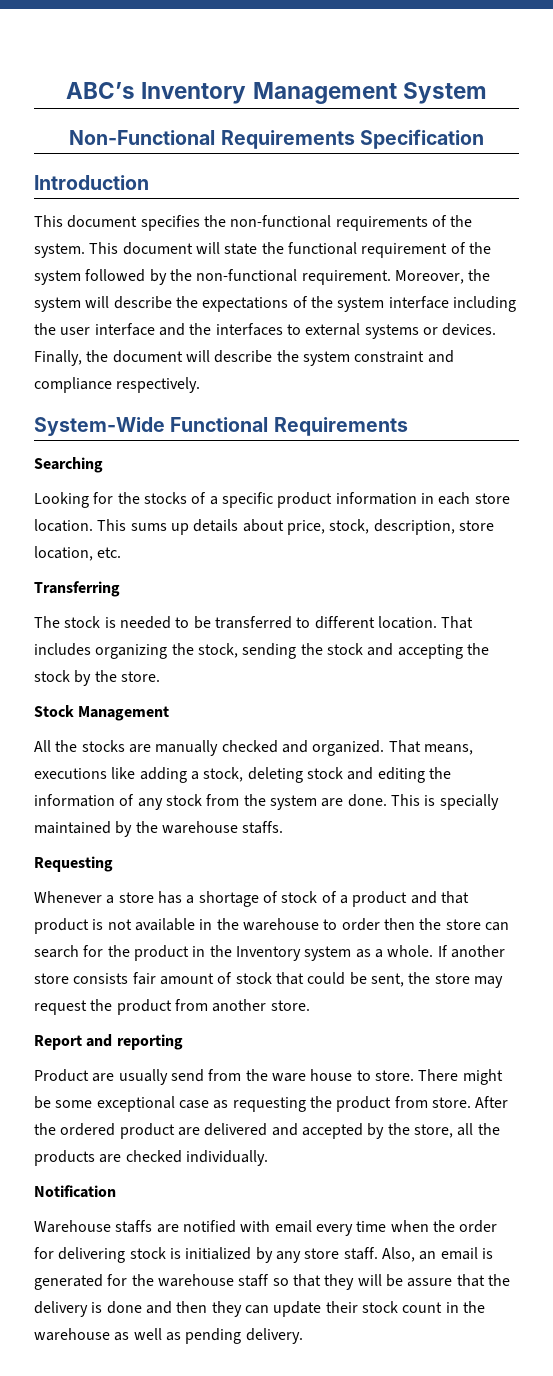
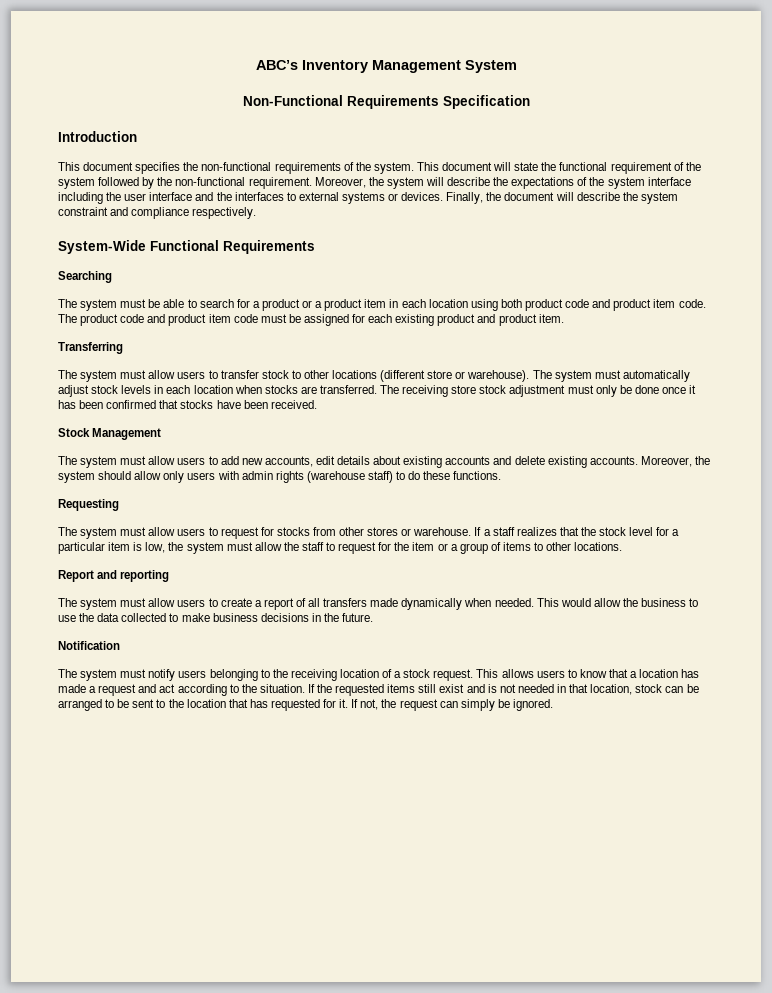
- Looking for the stocks of a specific product information in each store location. This sums up details about price, stock, description, store location, etc.
+ The system must be able to search for a product or a product item in each location using both product code and product item code. The product code and product item code must be assigned for each existing product and product item.
  Transferring
- The stock is needed to be transferred to different location. That includes organizing the stock, sending the stock and accepting the stock by the store.
+ The system must allow users to transfer stock to other locations (different store or warehouse). The system must automatically adjust stock levels in each location when stocks are transferred. The receiving store stock adjustment must only be done once it has been confirmed that stocks have been received.
  Stock Management
- All the stocks are manually checked and organized. That means, executions like adding a stock, deleting stock and editing the information of any stock from the system are done. This is specially maintained by the warehouse staffs.
+ The system must allow users to add new accounts, edit details about existing accounts and delete existing accounts. Moreover, the system should allow only users with admin rights (warehouse staff) to do these functions.
  Requesting
- Whenever a store has a shortage of stock of a product and that product is not available in the warehouse to order then the store can search for the product in the Inventory system as a whole. If another store consists fair amount of stock that could be sent, the store may request the product from another store.
+ The system must allow users to request for stocks from other stores or warehouse. If a staff realizes that the stock level for a particular item is low, the system must allow the staff to request for the item or a group of items to other locations.
  Report and reporting
- Product are usually send from the ware house to store. There might be some exceptional case as requesting the product from store. After the ordered product are delivered and accepted by the store, all the products are checked individually.
+ The system must allow users to create a report of all transfers made dynamically when needed. This would allow the business to use the data collected to make business decisions in the future.
  Notification
- Warehouse staffs are notified with email every time when the order for delivering stock is initialized by any store staff. Also, an email is generated for the warehouse staff so that they will be assure that the delivery is done and then they can update their stock count in the warehouse as well as pending delivery.
+ The system must notify users belonging to the receiving location of a stock request. This allows users to know that a location has made a request and act according to the situation. If the requested items still exist and is not needed in that location, stock can be arranged to be sent to the location that has requested for it. If not, the request can simply be ignored.

